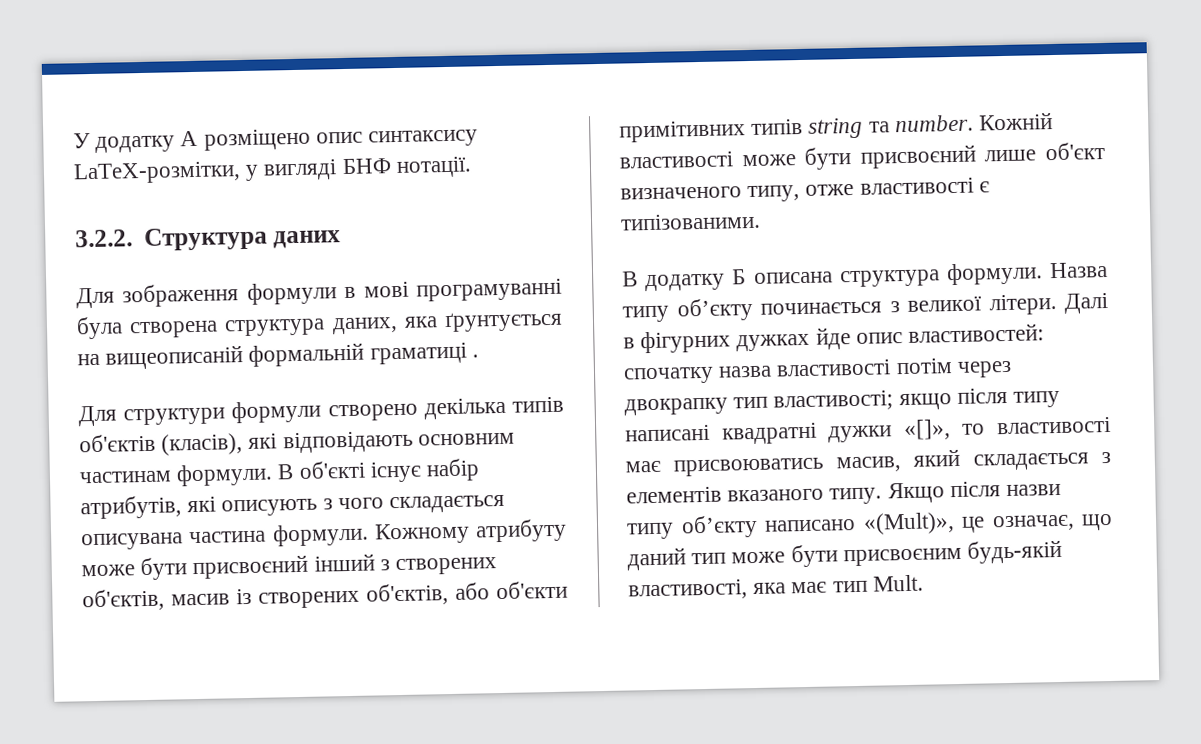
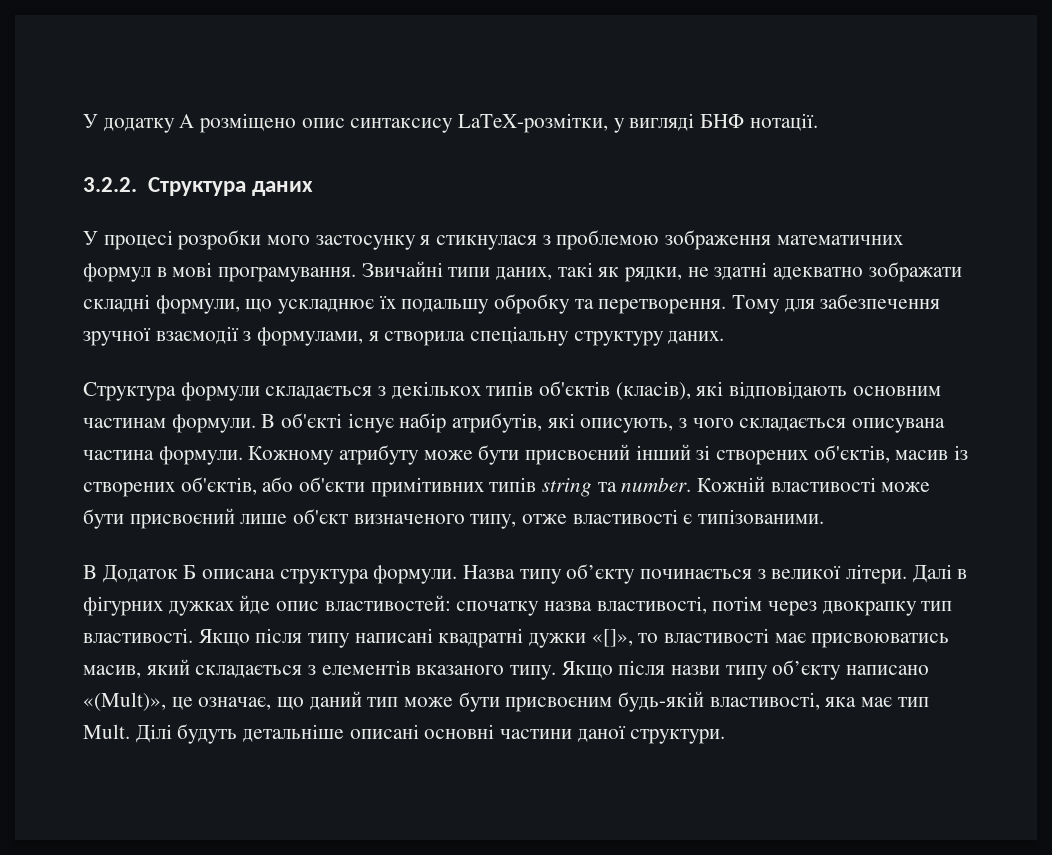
- Для зображення формули в мові програмуванні була створена структура даних, яка ґрунтується на вищеописаній формальній граматиці .
- Для структури формули створено декілька типів об'єктів (класів), які відповідають основним частинам формули.
+ У процесі розробки мого застосунку я стикнулася з проблемою зображення математичних формул в мові програмування. Звичайні типи даних, такі як рядки, не здатні адекватно зображати складні формули, що ускладнює їх подальшу обробку та перетворення. Тому для забезпечення зручної взаємодії з формулами, я створила спеціальну структуру даних.
+ Структура формули складається з декількох типів об'єктів (класів), які відповідають основним частинам формули.
- В об'єкті існує набір атрибутів, які описують з чого складається описувана частина формули.
+ В об'єкті існує набір атрибутів, які описують, з чого складається описувана частина формули.
- Кожному атрибуту може бути присвоєний інший з створених об'єктів, масив із створених об'єктів, або об'єкти примітивних типів string та number.
+ Кожному атрибуту може бути присвоєний інший зі створених об'єктів, масив із створених об'єктів, або об'єкти примітивних типів string та number.
- В додатку Б описана структура формули.
+ В Додаток Б описана структура формули.
- Далі в фігурних дужках йде опис властивостей: спочатку назва властивості потім через двокрапку тип властивості; якщо після типу написані квадратні дужки «[]», то властивості має присвоюватись масив, який складається з елементів вказаного типу.
+ Далі в фігурних дужках йде опис властивостей: спочатку назва властивості, потім через двокрапку тип властивості. Якщо після типу написані квадратні дужки «[]», то властивості має присвоюватись масив, який складається з елементів вказаного типу.
+ Ділі будуть детальніше описані основні частини даної структури.

